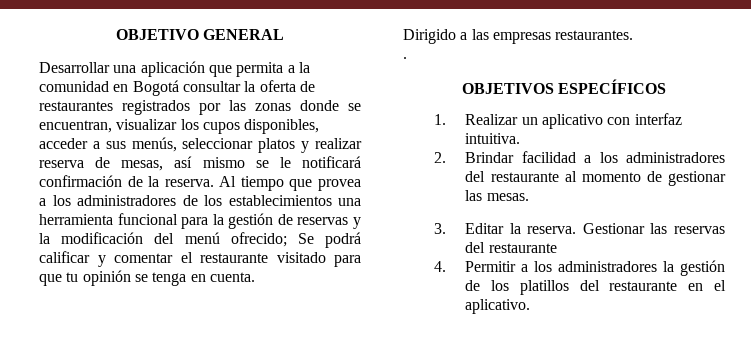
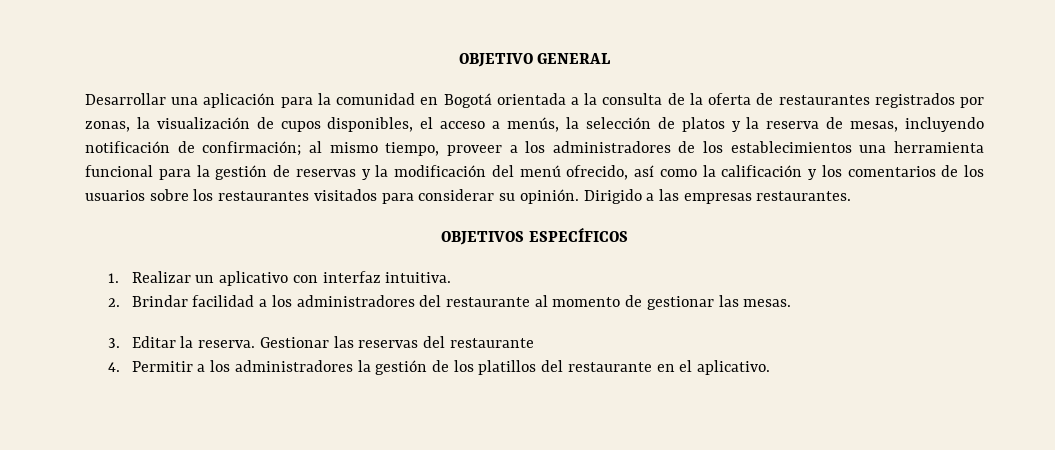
- Desarrollar una aplicación que permita a la comunidad en Bogotá consultar la oferta de restaurantes registrados por las zonas donde se encuentran, visualizar los cupos disponibles, acceder a sus menús, seleccionar platos y realizar reserva de mesas, así mismo se le notificará confirmación de la reserva. Al tiempo que provea a los administradores de los establecimientos una herramienta funcional para la gestión de reservas y la modificación del menú ofrecido; Se podrá calificar y comentar el restaurante visitado para que tu opinión se tenga en cuenta.
- Dirigido a las empresas restaurantes.
+ Desarrollar una aplicación para la comunidad en Bogotá orientada a la consulta de la oferta de restaurantes registrados por zonas, la visualización de cupos disponibles, el acceso a menús, la selección de platos y la reserva de mesas, incluyendo notificación de confirmación; al mismo tiempo, proveer a los administradores de los establecimientos una herramienta funcional para la gestión de reservas y la modificación del menú ofrecido, así como la calificación y los comentarios de los usuarios sobre los restaurantes visitados para considerar su opinión. Dirigido a las empresas restaurantes.
- .

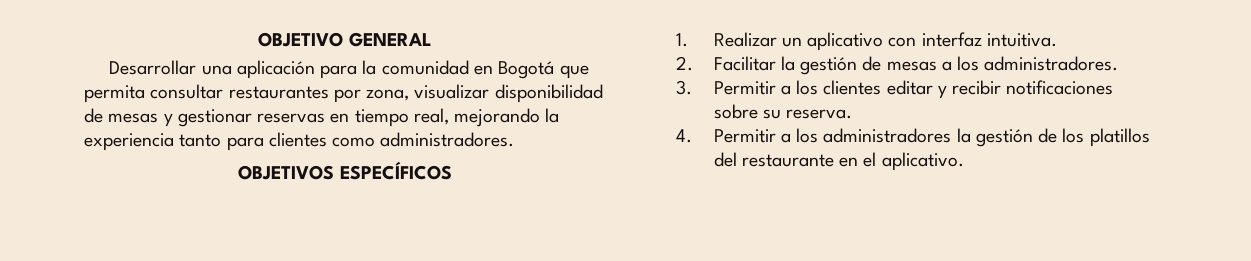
- Desarrollar una aplicación para la comunidad en Bogotá orientada a la consulta de la oferta de restaurantes registrados por zonas, la visualización de cupos disponibles, el acceso a menús, la selección de platos y la reserva de mesas, incluyendo notificación de confirmación; al mismo tiempo, proveer a los administradores de los establecimientos una herramienta funcional para la gestión de reservas y la modificación del menú ofrecido, así como la calificación y los comentarios de los usuarios sobre los restaurantes visitados para considerar su opinión. Dirigido a las empresas restaurantes.
+ Desarrollar una aplicación para la comunidad en Bogotá que permita consultar restaurantes por zona, visualizar disponibilidad de mesas y gestionar reservas en tiempo real, mejorando la experiencia tanto para clientes como administradores.
- 2. Brindar facilidad a los administradores del restaurante al momento de gestionar las mesas.
- 3. Editar la reserva. Gestionar las reservas del restaurante
+ 2. Facilitar la gestión de mesas a los administradores.
+ 3. Permitir a los clientes editar y recibir notificaciones sobre su reserva.

